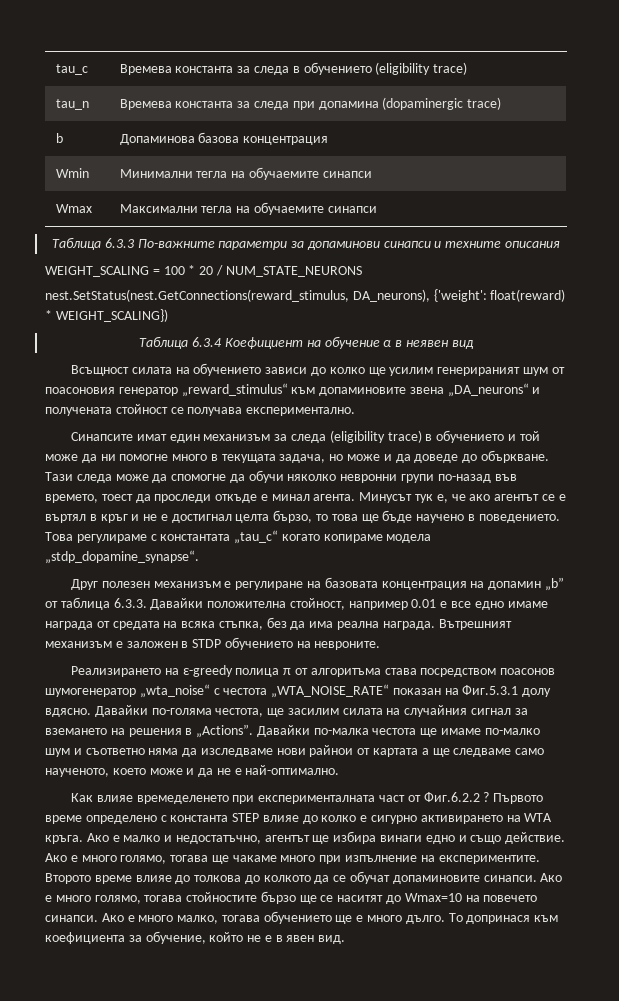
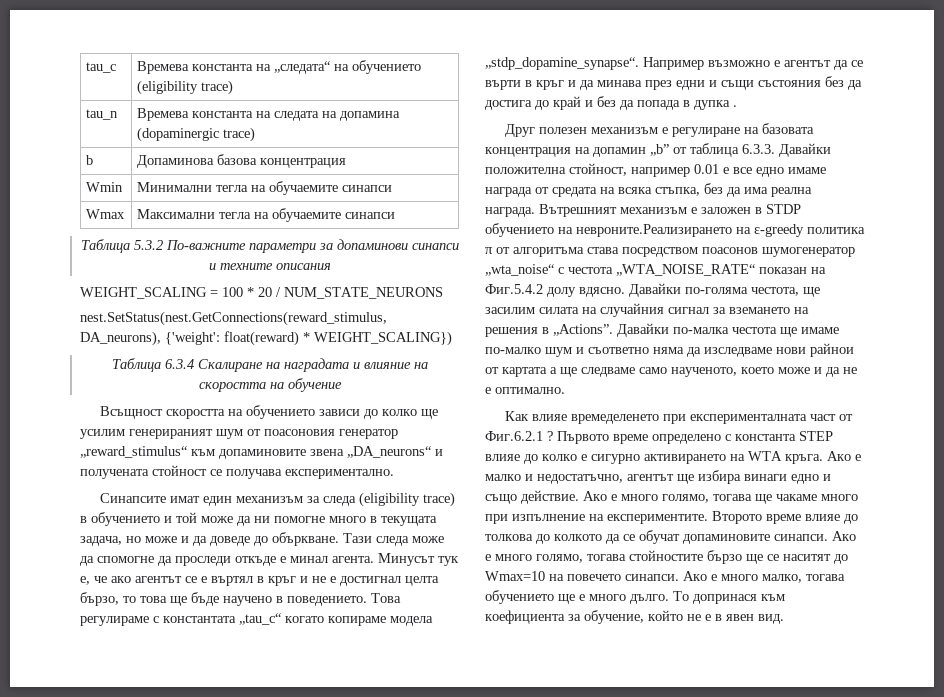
- tau_c | Времева константа за следа в обучението (eligibility trace)
+ tau_c | Времева константа на „следата“ на обучението (eligibility trace)
- tau_n | Времева константа за следа при допамина (dopaminergic trace)
+ tau_n | Времева константа на следата на допамина (dopaminergic trace)
- Таблица 6.3.3 По-важните параметри за допаминови синапси и техните описания
+ Таблица 5.3.2 По-важните параметри за допаминови синапси и техните описания
- Таблица 6.3.4 Коефициент на обучение α в неявен вид
+ Таблица 6.3.4 Скалиране на наградата и влияние на скоростта на обучение
- Всъщност силата на обучението зависи до колко ще усилим генерираният шум от поасоновия генератор „reward_stimulus“ към допаминовите звена „DA_neurons“ и получената стойност се получава експериментално.
+ Всъщност скоростта на обучението зависи до колко ще усилим генерираният шум от поасоновия генератор „reward_stimulus“ към допаминовите звена „DA_neurons“ и получената стойност се получава експериментално.
- Тази следа може да спомогне да обучи няколко невронни групи по-назад във времето, тоест да проследи откъде е минал агента.
+ Тази следа може да спомогне да проследи откъде е минал агента.
+ Например възможно е агентът да се върти в кръг и да минава през едни и същи състояния без да достига до край и без да попада в дупка .
- Вътрешният механизъм е заложен в STDP обучението на невроните.
- Реализирането на ε-greedy полица π от алгоритъма става посредством поасонов шумогенератор „wta_noise“ с честота „WTA_NOISE_RATE“ показан на Фиг.5.3.1 долу вдясно.
+ Вътрешният механизъм е заложен в STDP обучението на невроните.Реализирането на ε-greedy политика π от алгоритъма става посредством поасонов шумогенератор „wta_noise“ с честота „WTA_NOISE_RATE“ показан на Фиг.5.4.2 долу вдясно.
- Давайки по-малка честота ще имаме по-малко шум и съответно няма да изследваме нови райнои от картата а ще следваме само наученото, което може и да не е най-оптимално.
+ Давайки по-малка честота ще имаме по-малко шум и съответно няма да изследваме нови райнои от картата а ще следваме само наученото, което може и да не е оптимално.
- Как влияе времеделенето при експерименталната част от Фиг.6.2.2 ?
+ Как влияе времеделенето при експерименталната част от Фиг.6.2.1 ?

